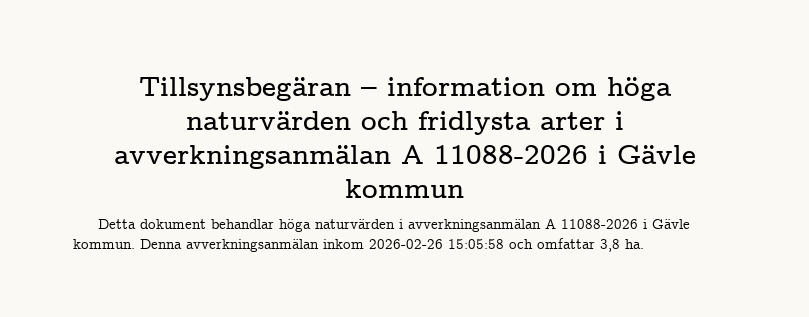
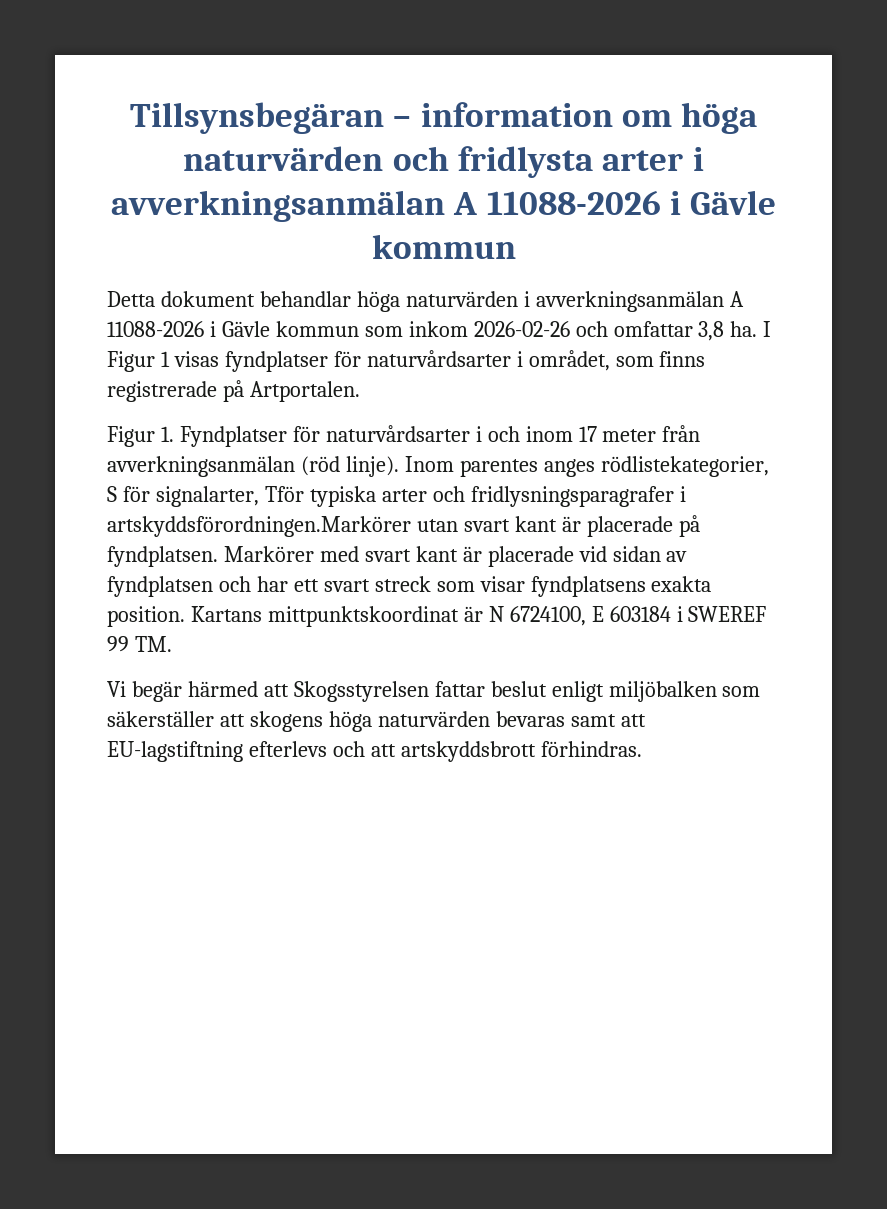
- Detta dokument behandlar höga naturvärden i avverkningsanmälan A 11088-2026 i Gävle kommun. Denna avverkningsanmälan inkom 2026-02-26 15:05:58 och omfattar 3,8 ha.
+ Detta dokument behandlar höga naturvärden i avverkningsanmälan A 11088-2026 i Gävle kommun som inkom 2026-02-26 och omfattar 3,8 ha.
+ I Figur 1 visas fyndplatser för naturvårdsarter i området, som finns registrerade på Artportalen.
+ Figur 1. Fyndplatser för naturvårdsarter i och inom 17 meter från avverkningsanmälan (röd linje). Inom parentes anges rödlistekategorier, S för signalarter, Tför typiska arter och fridlysningsparagrafer i artskyddsförordningen.Markörer utan svart kant är placerade på fyndplatsen. Markörer med svart kant är placerade vid sidan av fyndplatsen och har ett svart streck som visar fyndplatsens exakta position. Kartans mittpunktskoordinat är N 6724100, E 603184 i SWEREF 99 TM.
+ Vi begär härmed att Skogsstyrelsen fattar beslut enligt miljöbalken som säkerställer att skogens höga naturvärden bevaras samt att EU-lagstiftning efterlevs och att artskyddsbrott förhindras.

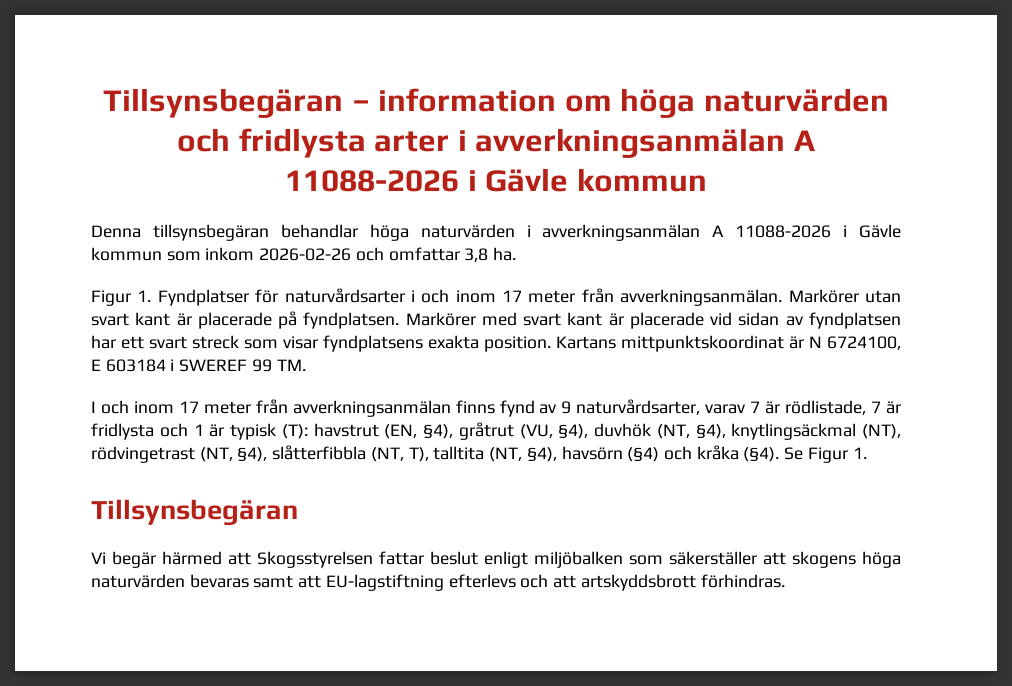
- Detta dokument behandlar höga naturvärden i avverkningsanmälan A 11088-2026 i Gävle kommun som inkom 2026-02-26 och omfattar 3,8 ha. I Figur 1 visas fyndplatser för naturvårdsarter i området, som finns registrerade på Artportalen.
+ Denna tillsynsbegäran behandlar höga naturvärden i avverkningsanmälan A 11088-2026 i Gävle kommun som inkom 2026-02-26 och omfattar 3,8 ha.
- Figur 1. Fyndplatser för naturvårdsarter i och inom 17 meter från avverkningsanmälan (röd linje). Inom parentes anges rödlistekategorier, S för signalarter, Tför typiska arter och fridlysningsparagrafer i artskyddsförordningen.Markörer utan svart kant är placerade på fyndplatsen.
+ Figur 1. Fyndplatser för naturvårdsarter i och inom 17 meter från avverkningsanmälan. Markörer utan svart kant är placerade på fyndplatsen.
- Markörer med svart kant är placerade vid sidan av fyndplatsen och har ett svart streck som visar fyndplatsens exakta position.
+ Markörer med svart kant är placerade vid sidan av fyndplatsen har ett svart streck som visar fyndplatsens exakta position.
+ I och inom 17 meter från avverkningsanmälan finns fynd av 9 naturvårdsarter, varav 7 är rödlistade, 7 är fridlysta och 1 är typisk (T): havstrut (EN, §4), gråtrut (VU, §4), duvhök (NT, §4), knytlingsäckmal (NT), rödvingetrast (NT, §4), slåtterfibbla (NT, T), talltita (NT, §4), havsörn (§4) och kråka (§4). Se Figur 1.
+ Tillsynsbegäran

